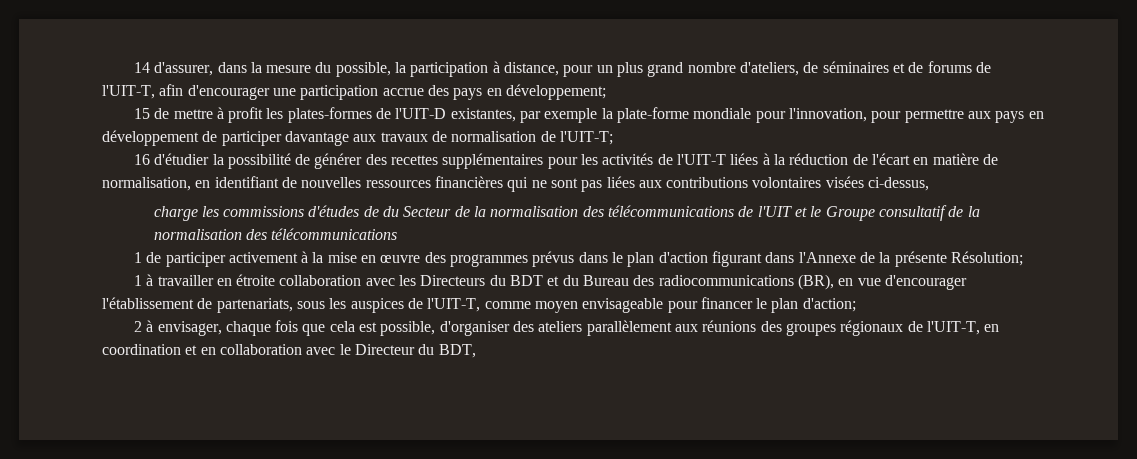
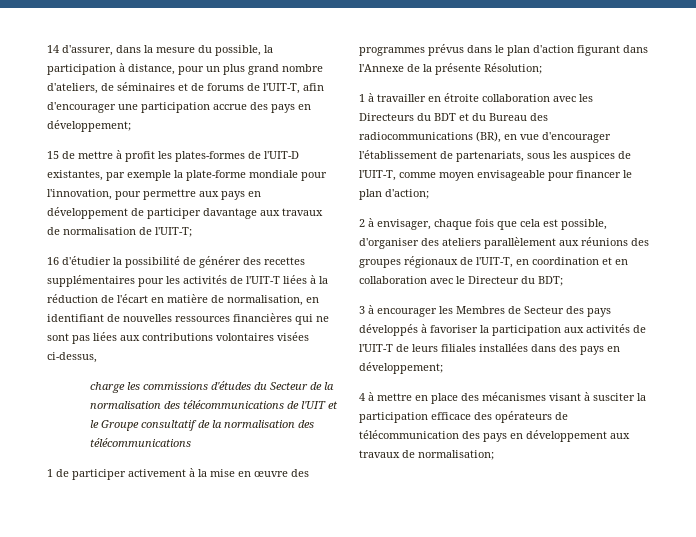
- charge les commissions d'études de du Secteur de la normalisation des télécommunications de l'UIT et le Groupe consultatif de la normalisation des télécommunications
+ charge les commissions d'études du Secteur de la normalisation des télécommunications de l'UIT et le Groupe consultatif de la normalisation des télécommunications
- 2 à envisager, chaque fois que cela est possible, d'organiser des ateliers parallèlement aux réunions des groupes régionaux de l'UIT-T, en coordination et en collaboration avec le Directeur du BDT,
+ 2 à envisager, chaque fois que cela est possible, d'organiser des ateliers parallèlement aux réunions des groupes régionaux de l'UIT-T, en coordination et en collaboration avec le Directeur du BDT;
+ 3 à encourager les Membres de Secteur des pays développés à favoriser la participation aux activités de l'UIT-T de leurs filiales installées dans des pays en développement;
+ 4 à mettre en place des mécanismes visant à susciter la participation efficace des opérateurs de télécommunication des pays en développement aux travaux de normalisation;

